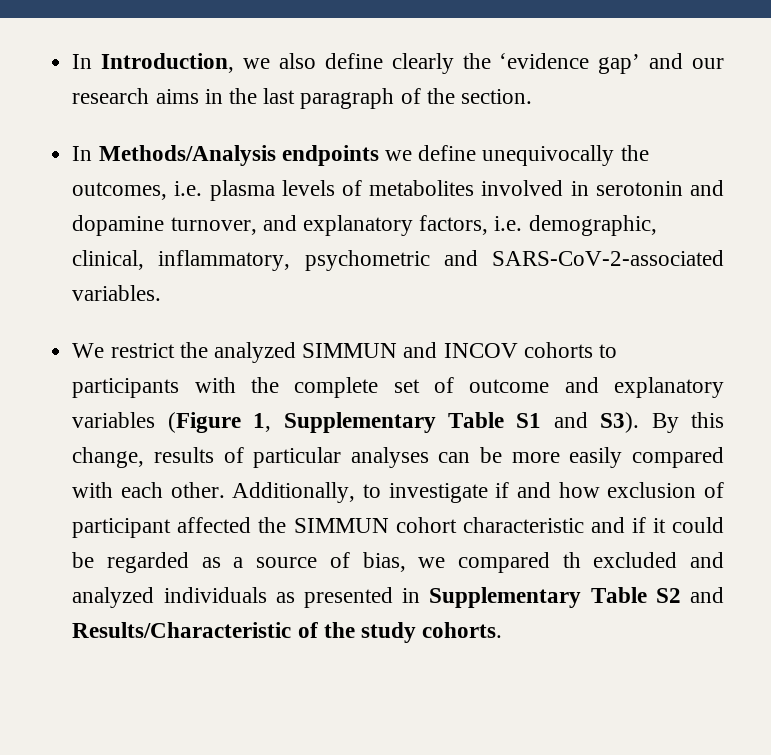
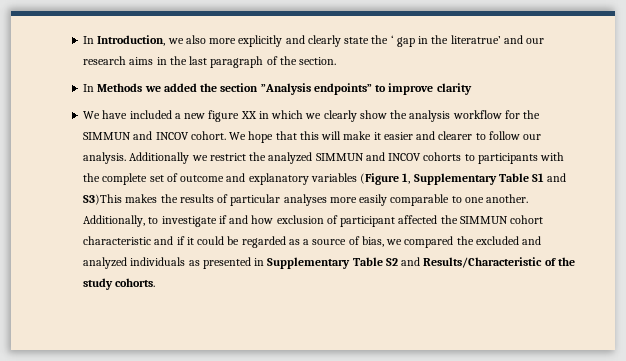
- In Introduction, we also define clearly the ‘evidence gap’ and our research aims in the last paragraph of the section.
+ In Introduction, we also more explicitly and clearly state the ‘ gap in the literatrue’ and our research aims in the last paragraph of the section.
- In Methods/Analysis endpoints we define unequivocally the outcomes, i.e. plasma levels of metabolites involved in serotonin and dopamine turnover, and explanatory factors, i.e. demographic, clinical, inflammatory, psychometric and SARS-CoV-2-associated variables.
- We restrict the analyzed SIMMUN and INCOV cohorts to participants with the complete set of outcome and explanatory variables (Figure 1, Supplementary Table S1 and S3). By this change, results of particular analyses can be more easily compared with each other.
+ In Methods we added the section ”Analysis endpoints” to improve clarity
+ We have included a new figure XX in which we clearly show the analysis workflow for the SIMMUN and INCOV cohort. We hope that this will make it easier and clearer to follow our analysis. Additionally we restrict the analyzed SIMMUN and INCOV cohorts to participants with the complete set of outcome and explanatory variables (Figure 1, Supplementary Table S1 and S3)This makes the results of particular analyses more easily comparable to one another.
- Additionally, to investigate if and how exclusion of participant affected the SIMMUN cohort characteristic and if it could be regarded as a source of bias, we compared th excluded and analyzed individuals as presented in Supplementary Table S2 and Results/Characteristic of the study cohorts.
+ Additionally, to investigate if and how exclusion of participant affected the SIMMUN cohort characteristic and if it could be regarded as a source of bias, we compared the excluded and analyzed individuals as presented in Supplementary Table S2 and Results/Characteristic of the study cohorts.

